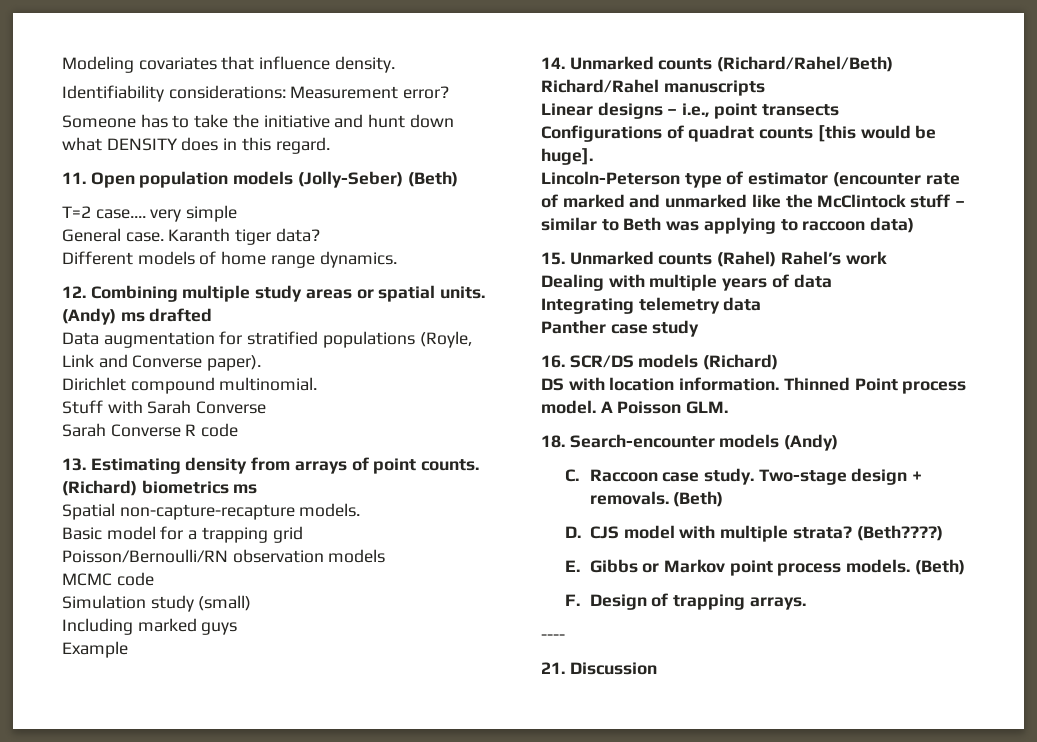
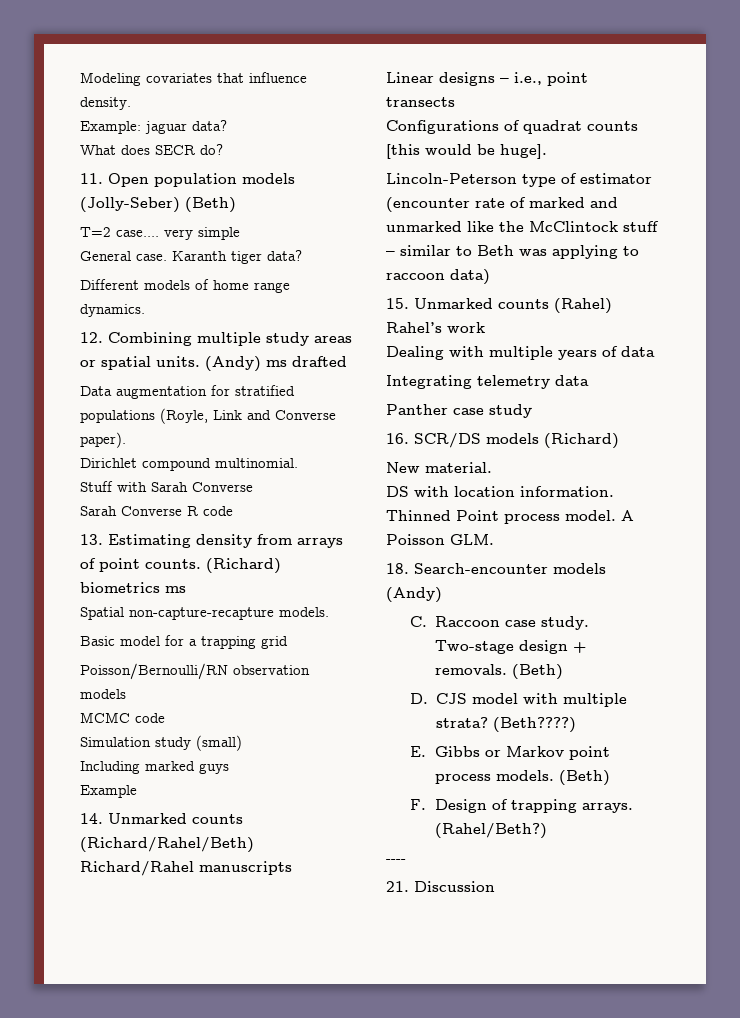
- Identifiability considerations: Measurement error?
- Someone has to take the initiative and hunt down what DENSITY does in this regard.
+ Example: jaguar data?
+ What does SECR do?
+ New material.
+ (Rahel/Beth?)

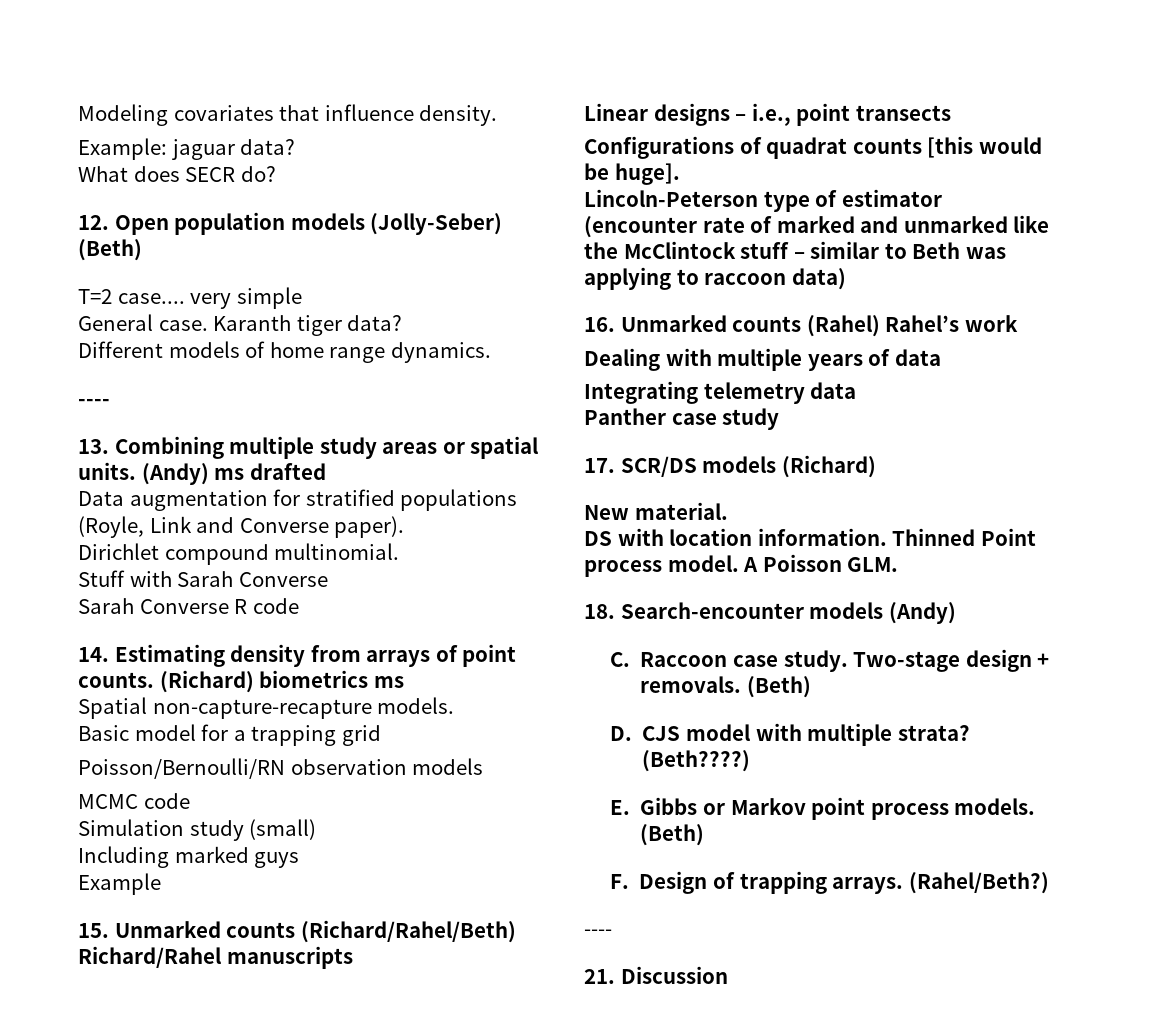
- 11. Open population models (Jolly-Seber) (Beth)
+ 12. Open population models (Jolly-Seber) (Beth)
  Different models of home range dynamics.
- 12. Combining multiple study areas or spatial units.
+ ----
+ 13. Combining multiple study areas or spatial units.
- 13. Estimating density from arrays of point counts.
+ 14. Estimating density from arrays of point counts.
- 14. Unmarked counts (Richard/Rahel/Beth) Richard/Rahel manuscripts
+ 15. Unmarked counts (Richard/Rahel/Beth) Richard/Rahel manuscripts
- 15. Unmarked counts (Rahel) Rahel’s work
+ 16. Unmarked counts (Rahel) Rahel’s work
- 16. SCR/DS models (Richard)
+ 17. SCR/DS models (Richard)

